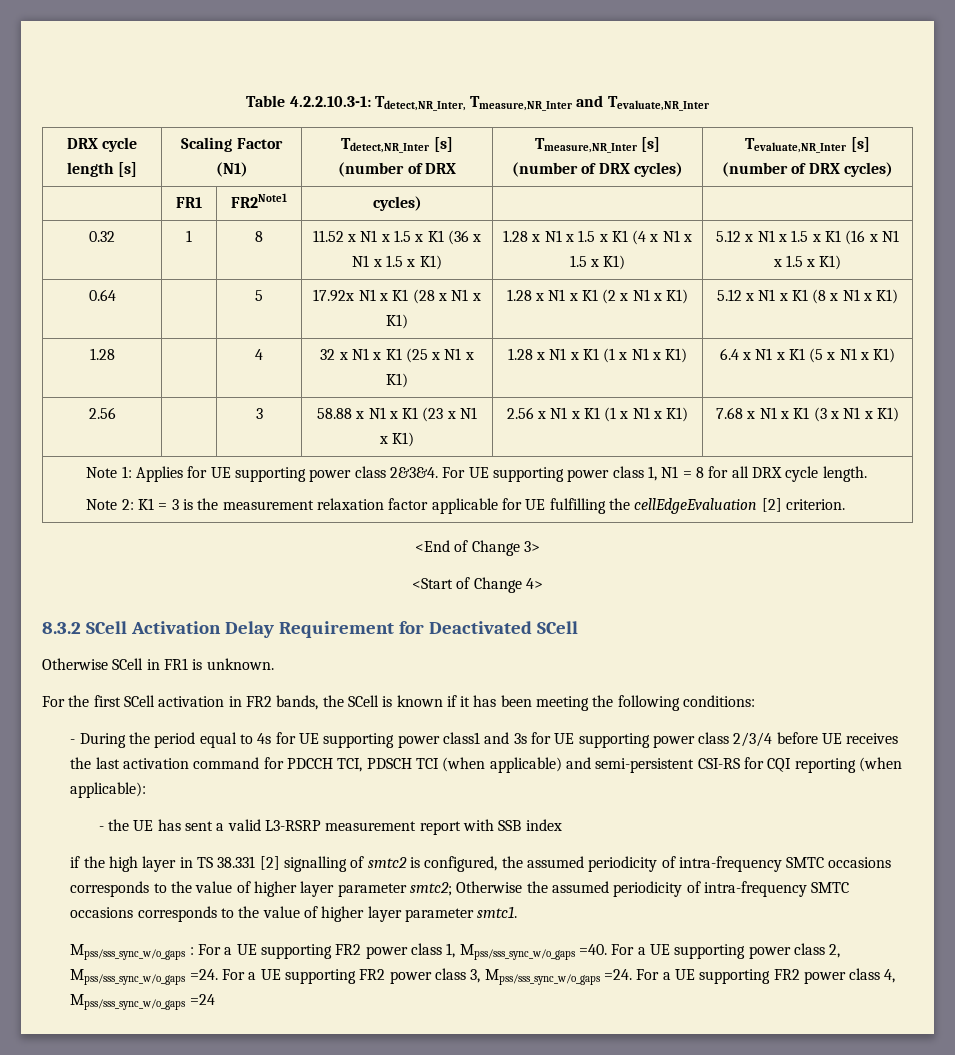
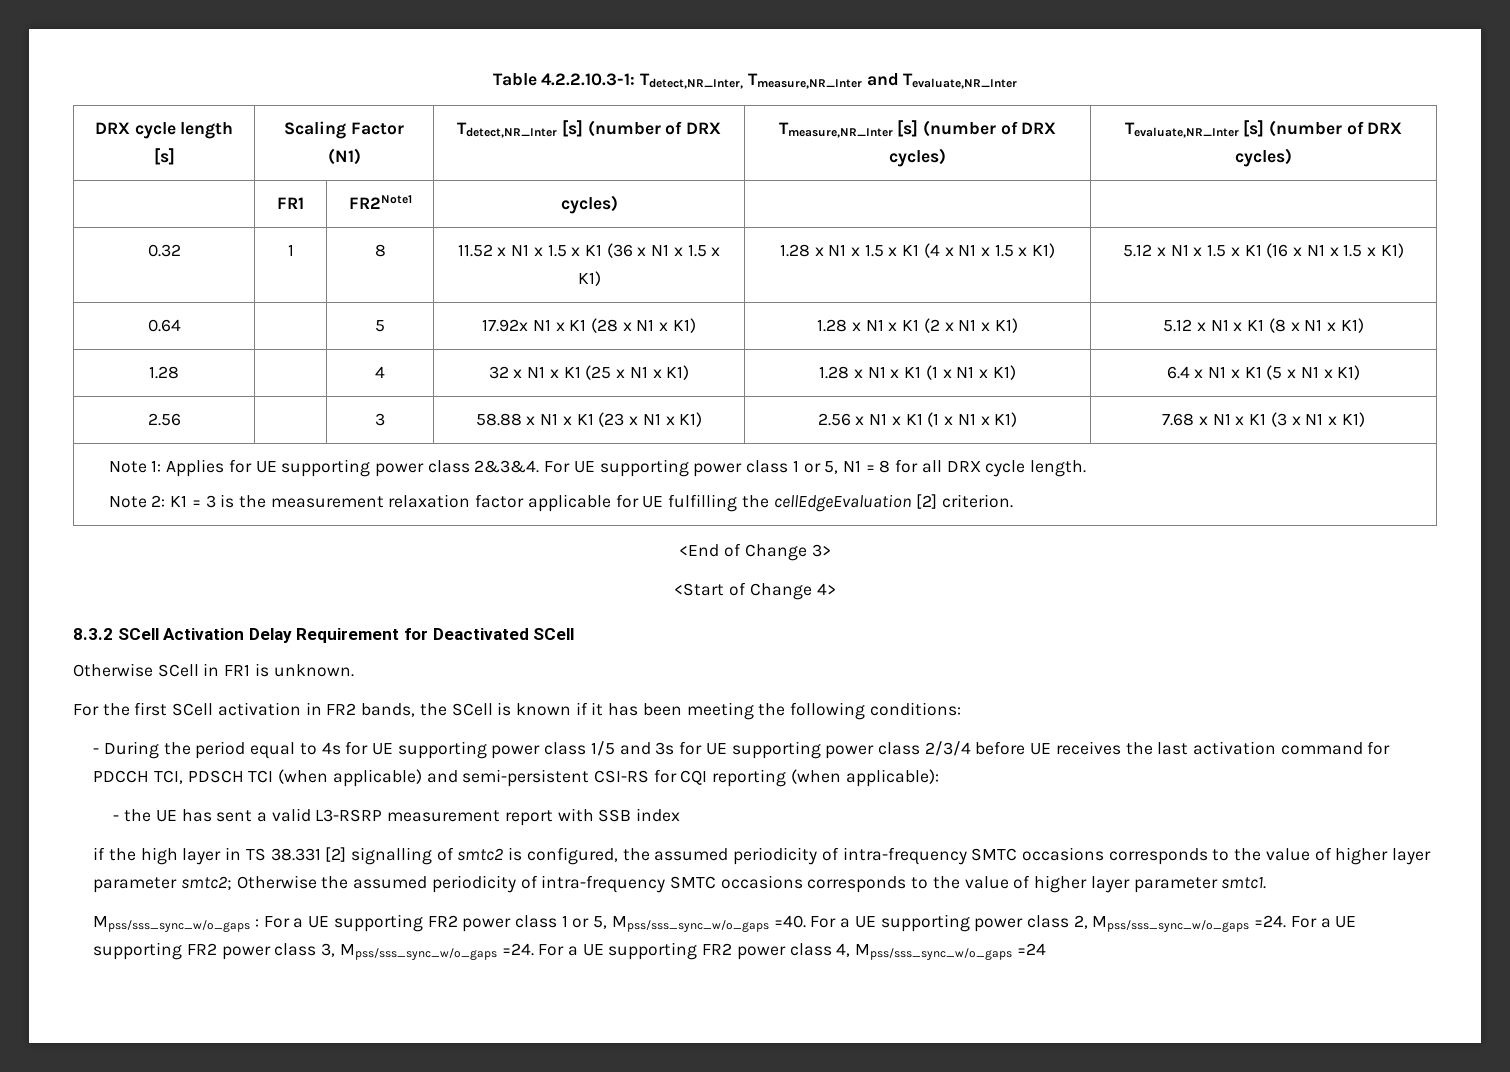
- For UE supporting power class 1, N1 = 8 for all DRX cycle length.
+ For UE supporting power class 1 or 5, N1 = 8 for all DRX cycle length.
- - During the period equal to 4s for UE supporting power class1 and 3s for UE supporting power class 2/3/4 before UE receives the last activation command for PDCCH TCI, PDSCH TCI (when applicable) and semi-persistent CSI-RS for CQI reporting (when applicable):
+ - During the period equal to 4s for UE supporting power class 1/5 and 3s for UE supporting power class 2/3/4 before UE receives the last activation command for PDCCH TCI, PDSCH TCI (when applicable) and semi-persistent CSI-RS for CQI reporting (when applicable):
- Mpss/sss_sync_w/o_gaps : For a UE supporting FR2 power class 1, Mpss/sss_sync_w/o_gaps =40.
+ Mpss/sss_sync_w/o_gaps : For a UE supporting FR2 power class 1 or 5, Mpss/sss_sync_w/o_gaps =40.

